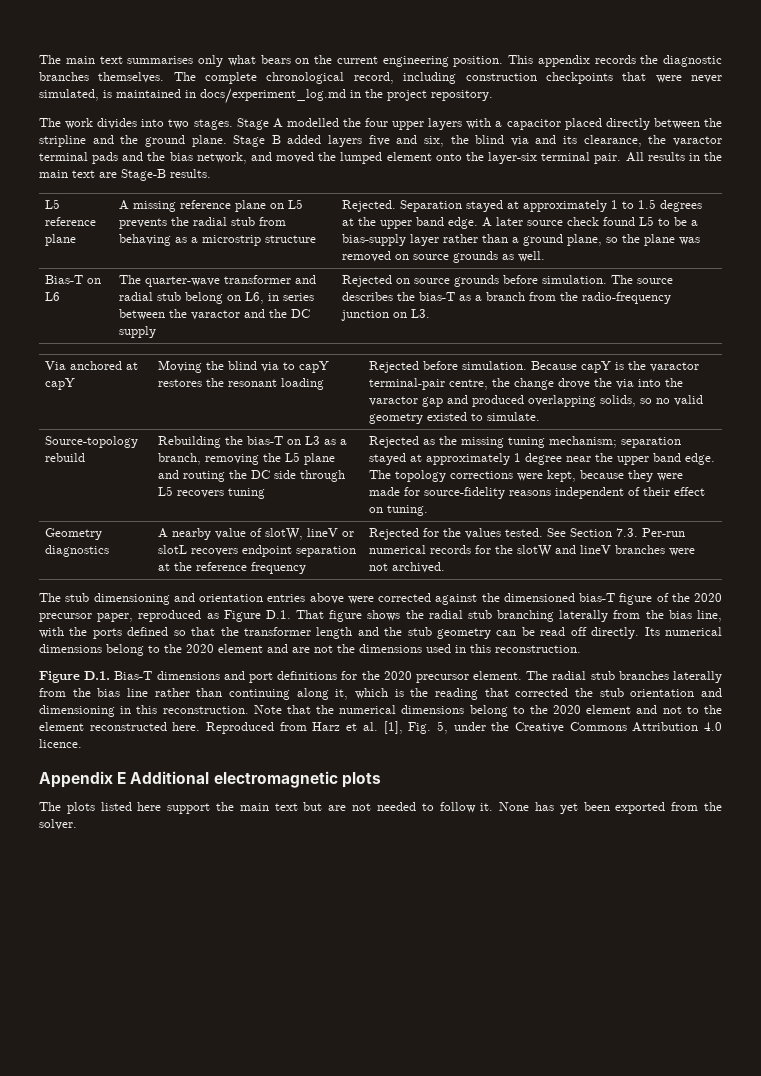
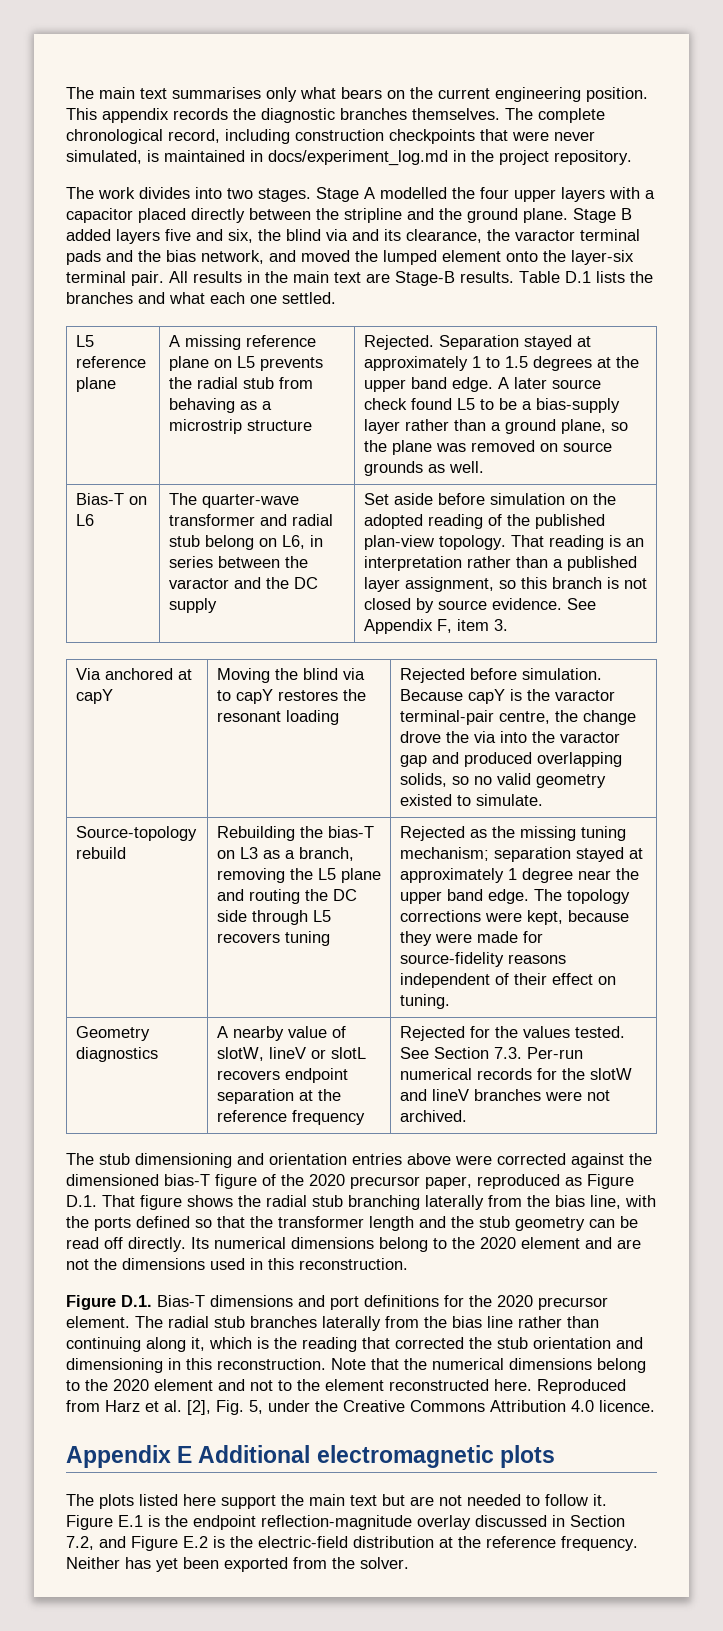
+ Table D.1 lists the branches and what each one settled.
- Rejected on source grounds before simulation. The source describes the bias-T as a branch from the radio-frequency junction on L3.
+ Set aside before simulation on the adopted reading of the published plan-view topology. That reading is an interpretation rather than a published layer assignment, so this branch is not closed by source evidence. See Appendix F, item 3.
- Reproduced from Harz et al. [1], Fig. 5, under the Creative Commons Attribution 4.0 licence.
+ Reproduced from Harz et al. [2], Fig. 5, under the Creative Commons Attribution 4.0 licence.
- The plots listed here support the main text but are not needed to follow it. None has yet been exported from the solver.
+ The plots listed here support the main text but are not needed to follow it. Figure E.1 is the endpoint reflection-magnitude overlay discussed in Section 7.2, and Figure E.2 is the electric-field distribution at the reference frequency. Neither has yet been exported from the solver.

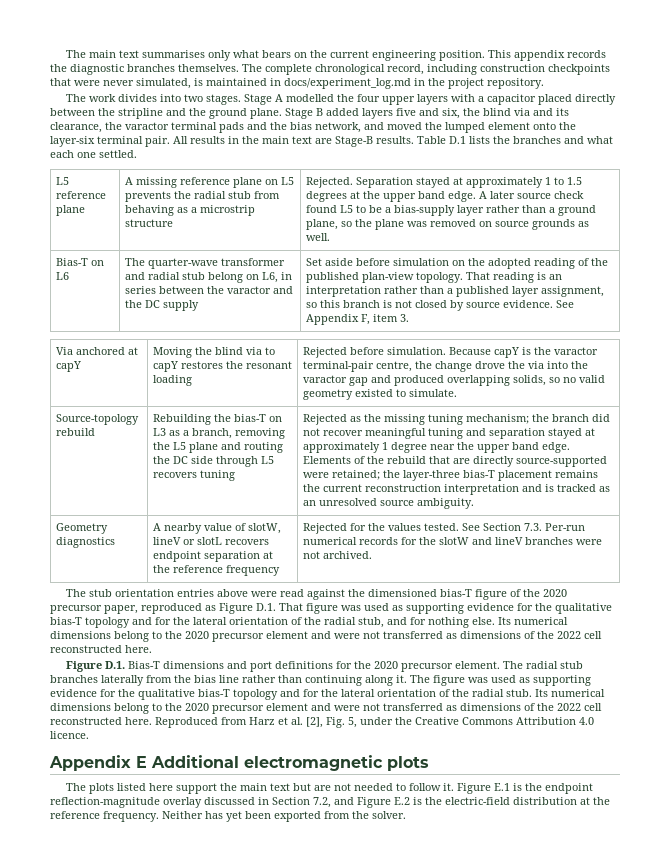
- Rejected as the missing tuning mechanism; separation stayed at approximately 1 degree near the upper band edge.
+ Rejected as the missing tuning mechanism; the branch did not recover meaningful tuning and separation stayed at approximately 1 degree near the upper band edge.
- The topology corrections were kept, because they were made for source-fidelity reasons independent of their effect on tuning.
+ Elements of the rebuild that are directly source-supported were retained; the layer-three bias-T placement remains the current reconstruction interpretation and is tracked as an unresolved source ambiguity.
- The stub dimensioning and orientation entries above were corrected against the dimensioned bias-T figure of the 2020 precursor paper, reproduced as Figure D.1. That figure shows the radial stub branching laterally from the bias line, with the ports defined so that the transformer length and the stub geometry can be read off directly. Its numerical dimensions belong to the 2020 element and are not the dimensions used in this reconstruction.
+ The stub orientation entries above were read against the dimensioned bias-T figure of the 2020 precursor paper, reproduced as Figure D.1. That figure was used as supporting evidence for the qualitative bias-T topology and for the lateral orientation of the radial stub, and for nothing else. Its numerical dimensions belong to the 2020 precursor element and were not transferred as dimensions of the 2022 cell reconstructed here.
- The radial stub branches laterally from the bias line rather than continuing along it, which is the reading that corrected the stub orientation and dimensioning in this reconstruction. Note that the numerical dimensions belong to the 2020 element and not to the element reconstructed here.
+ The radial stub branches laterally from the bias line rather than continuing along it. The figure was used as supporting evidence for the qualitative bias-T topology and for the lateral orientation of the radial stub. Its numerical dimensions belong to the 2020 precursor element and were not transferred as dimensions of the 2022 cell reconstructed here.

